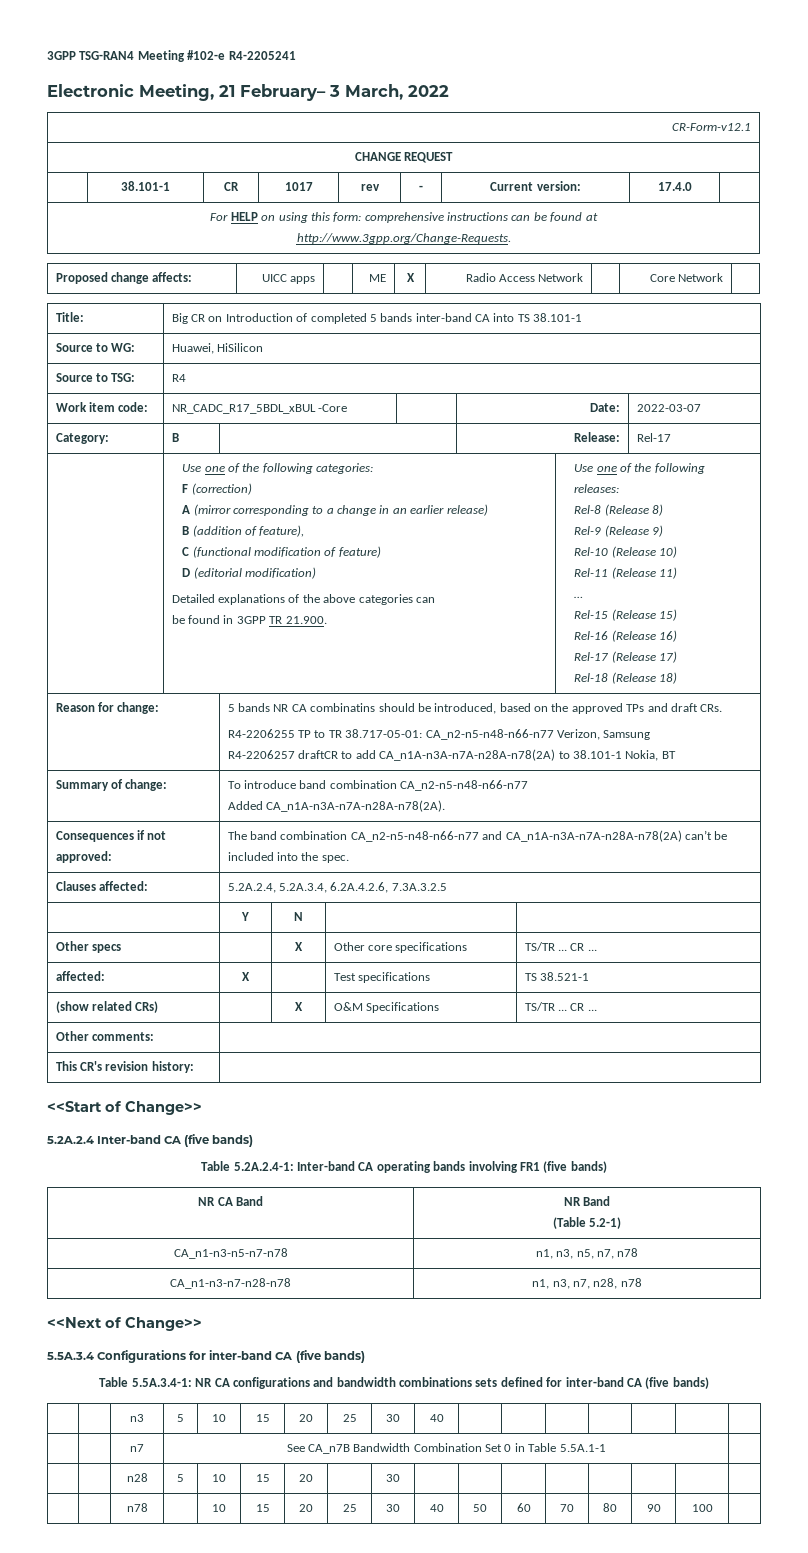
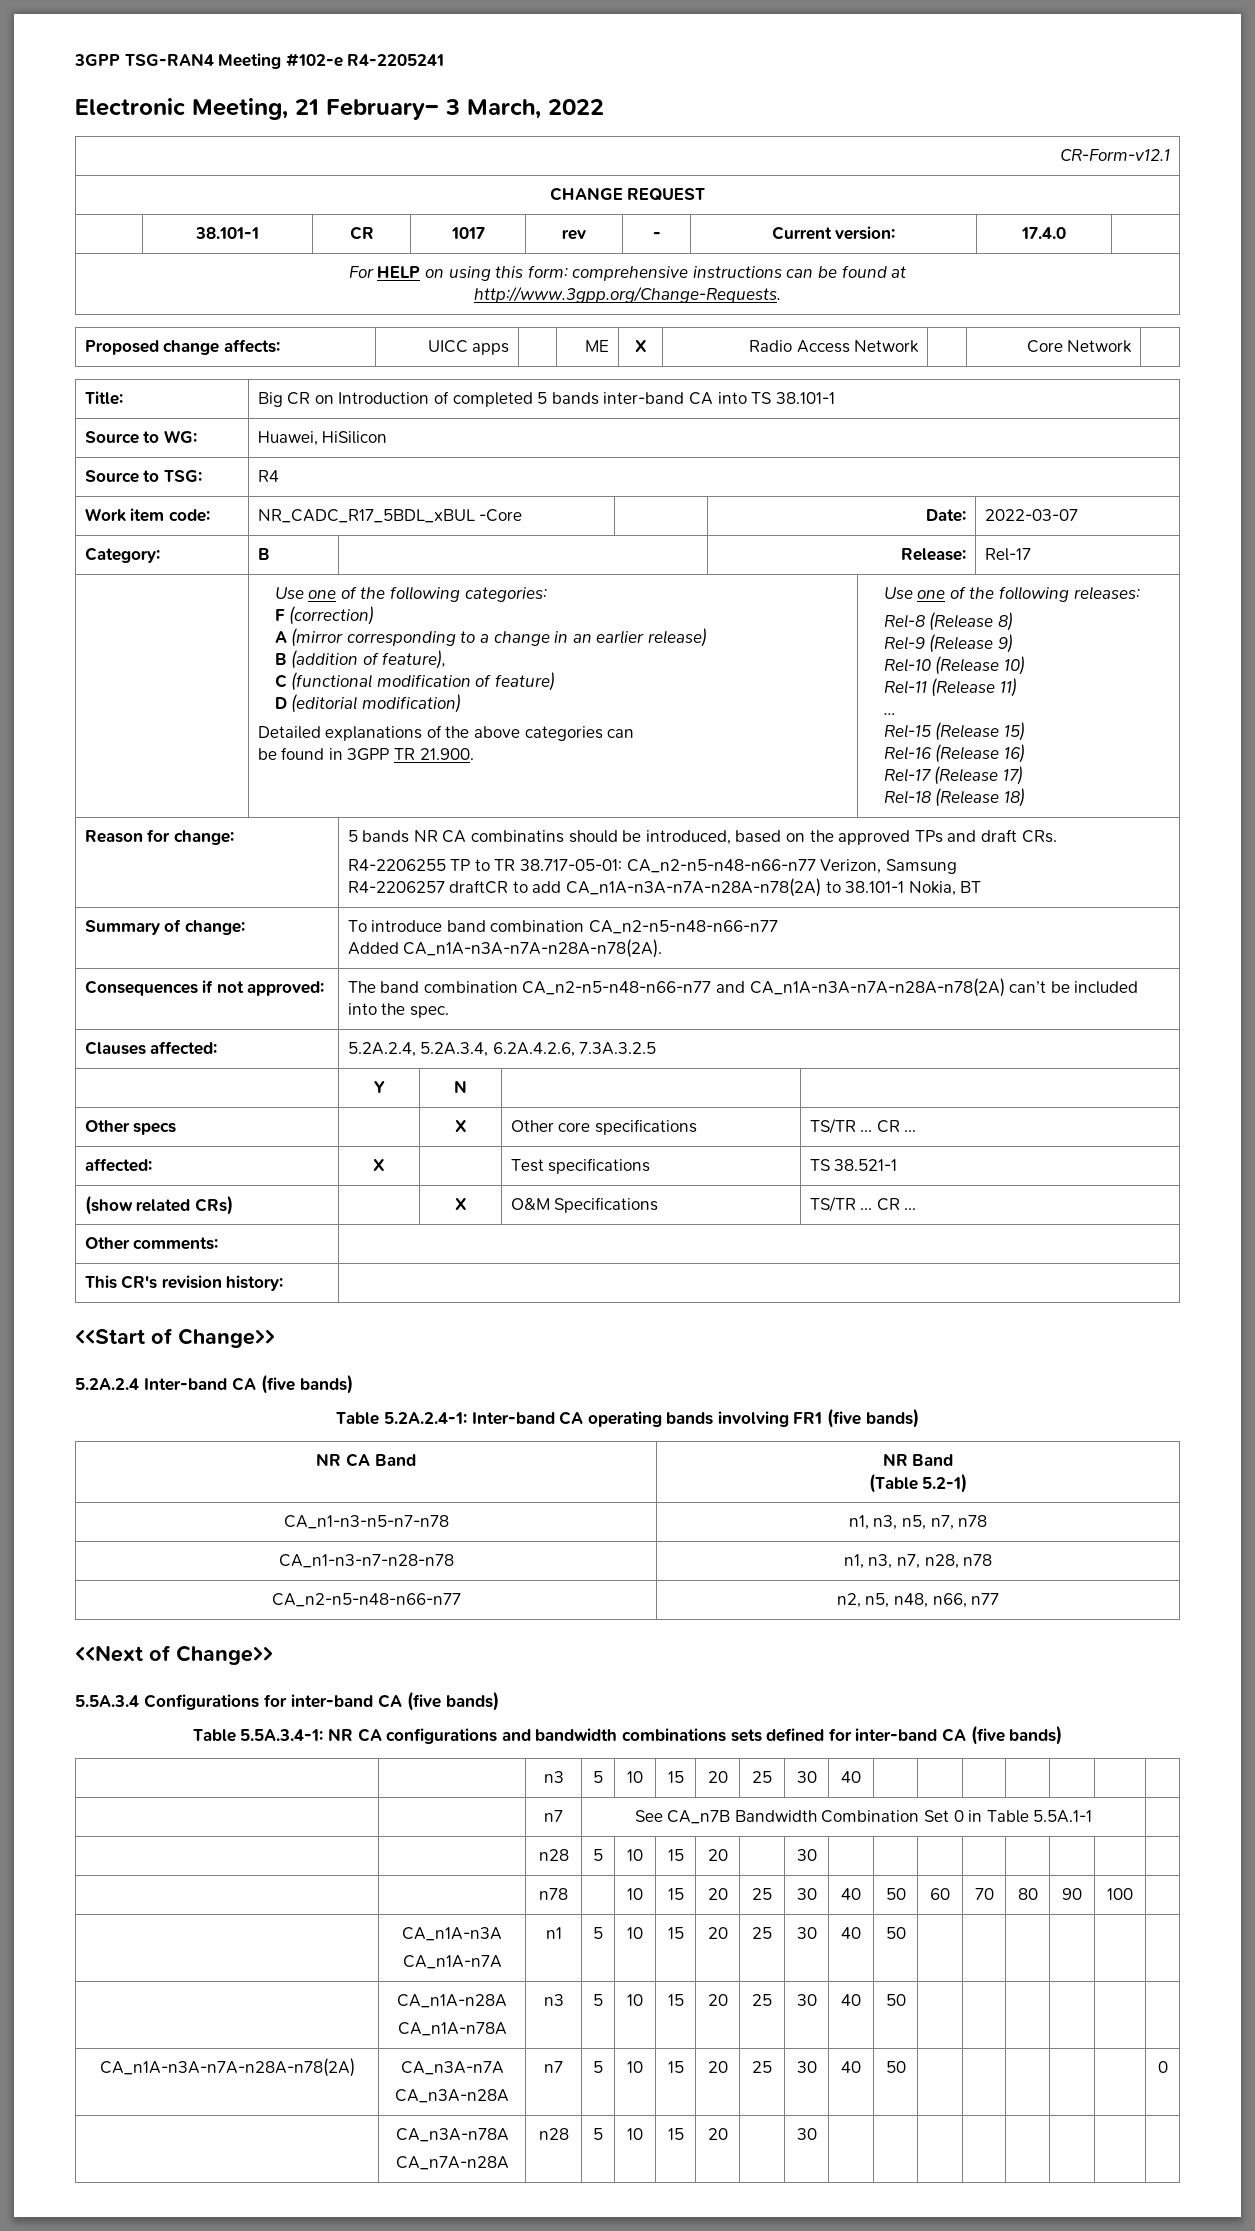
+ CA_n2-n5-n48-n66-n77 | n2, n5, n48, n66, n77
+ | CA_n1A-n3A
+ CA_n1A-n7A | n1 | 5 | 10 | 15 | 20 | 25 | 30 | 40 | 50 | | | | | |
+ | CA_n1A-n28A
+ CA_n1A-n78A | n3 | 5 | 10 | 15 | 20 | 25 | 30 | 40 | 50 | | | | | |
+ CA_n1A-n3A-n7A-n28A-n78(2A) | CA_n3A-n7A
+ CA_n3A-n28A | n7 | 5 | 10 | 15 | 20 | 25 | 30 | 40 | 50 | | | | | | 0
+ | CA_n3A-n78A
+ CA_n7A-n28A | n28 | 5 | 10 | 15 | 20 | | 30 | | | | | | | |

